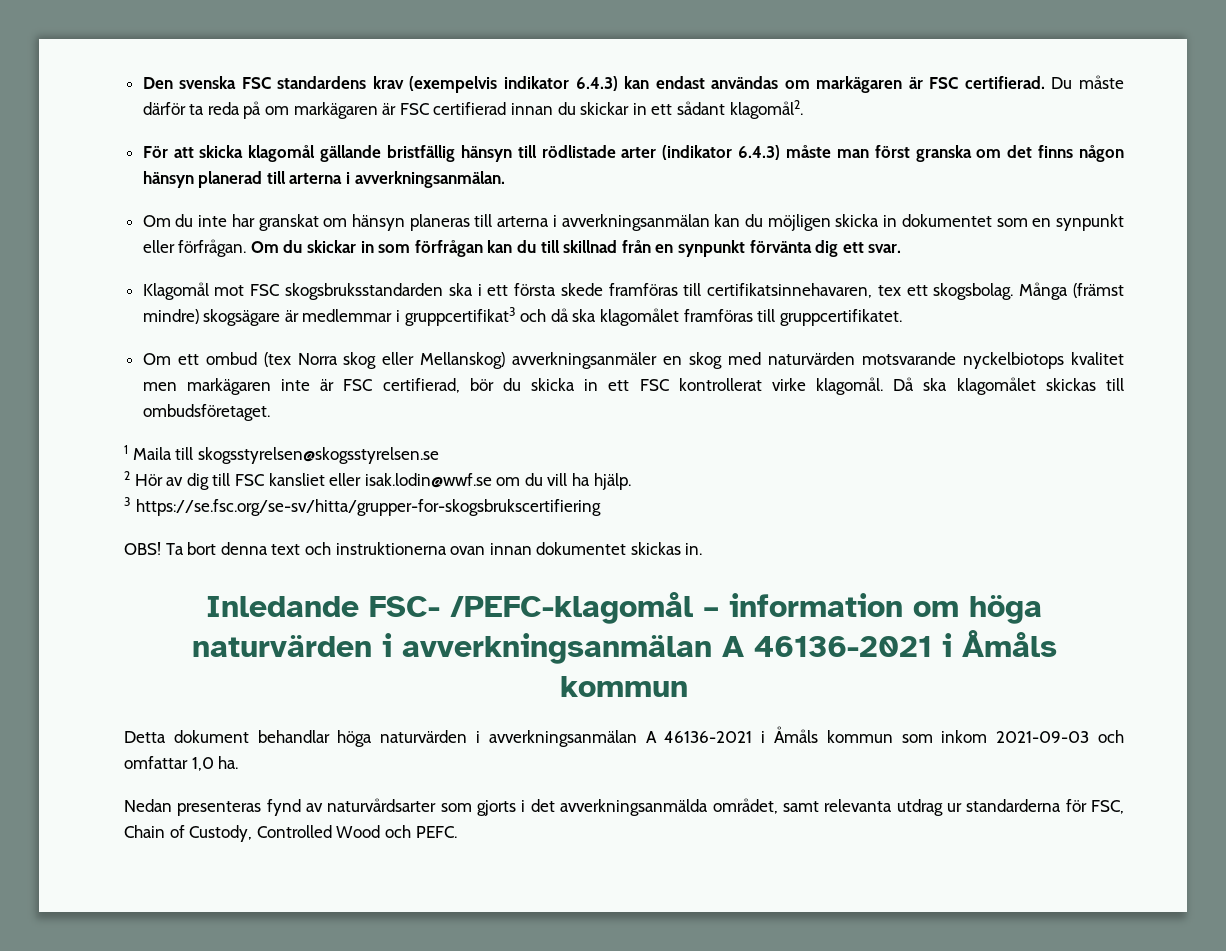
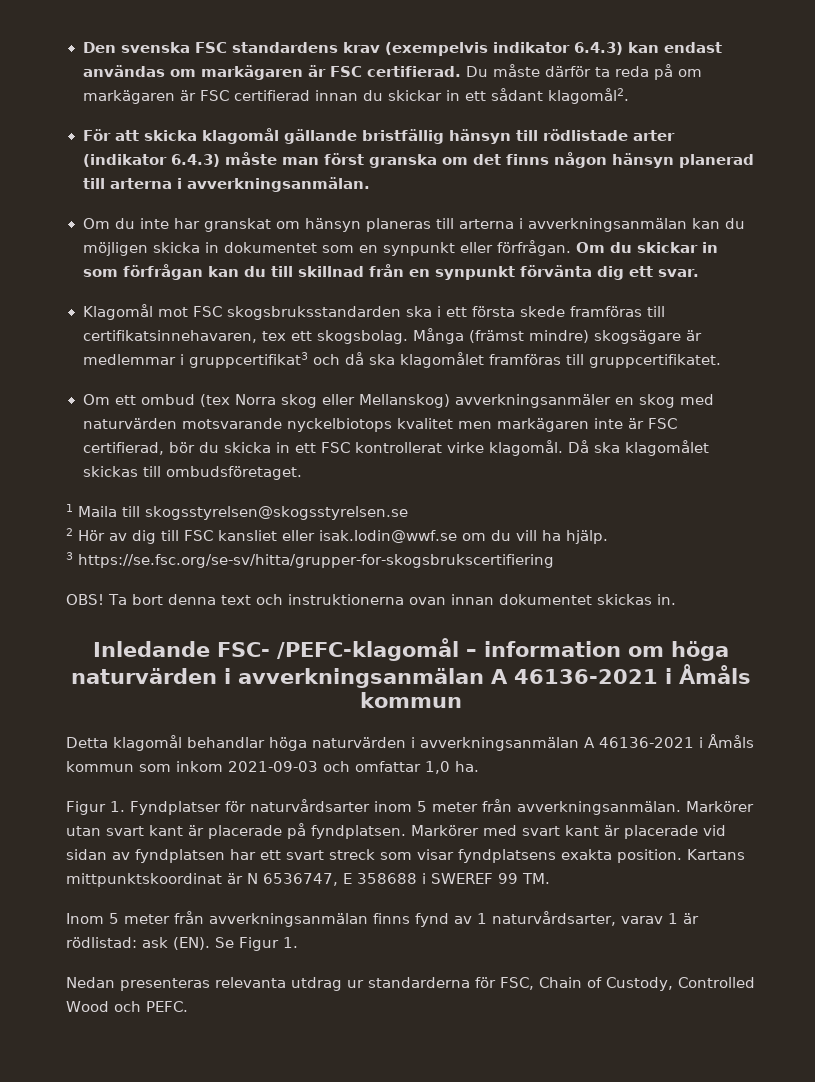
- Detta dokument behandlar höga naturvärden i avverkningsanmälan A 46136-2021 i Åmåls kommun som inkom 2021-09-03 och omfattar 1,0 ha.
+ Detta klagomål behandlar höga naturvärden i avverkningsanmälan A 46136-2021 i Åmåls kommun som inkom 2021-09-03 och omfattar 1,0 ha.
- Nedan presenteras fynd av naturvårdsarter som gjorts i det avverkningsanmälda området, samt relevanta utdrag ur standarderna för FSC, Chain of Custody, Controlled Wood och PEFC.
+ Figur 1. Fyndplatser för naturvårdsarter inom 5 meter från avverkningsanmälan. Markörer utan svart kant är placerade på fyndplatsen. Markörer med svart kant är placerade vid sidan av fyndplatsen har ett svart streck som visar fyndplatsens exakta position. Kartans mittpunktskoordinat är N 6536747, E 358688 i SWEREF 99 TM.
+ Inom 5 meter från avverkningsanmälan finns fynd av 1 naturvårdsarter, varav 1 är rödlistad: ask (EN). Se Figur 1.
+ Nedan presenteras relevanta utdrag ur standarderna för FSC, Chain of Custody, Controlled Wood och PEFC.

